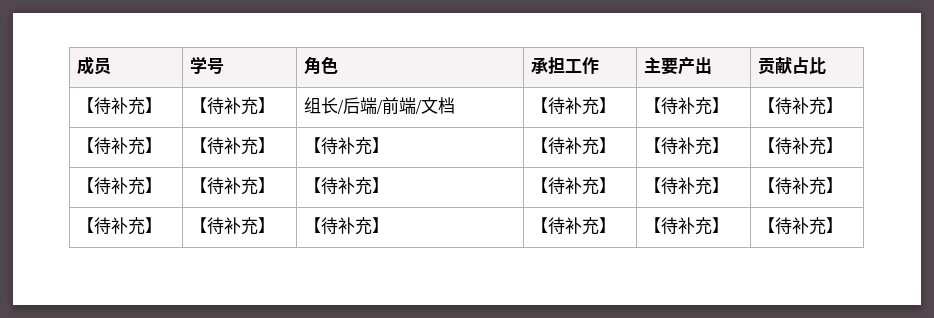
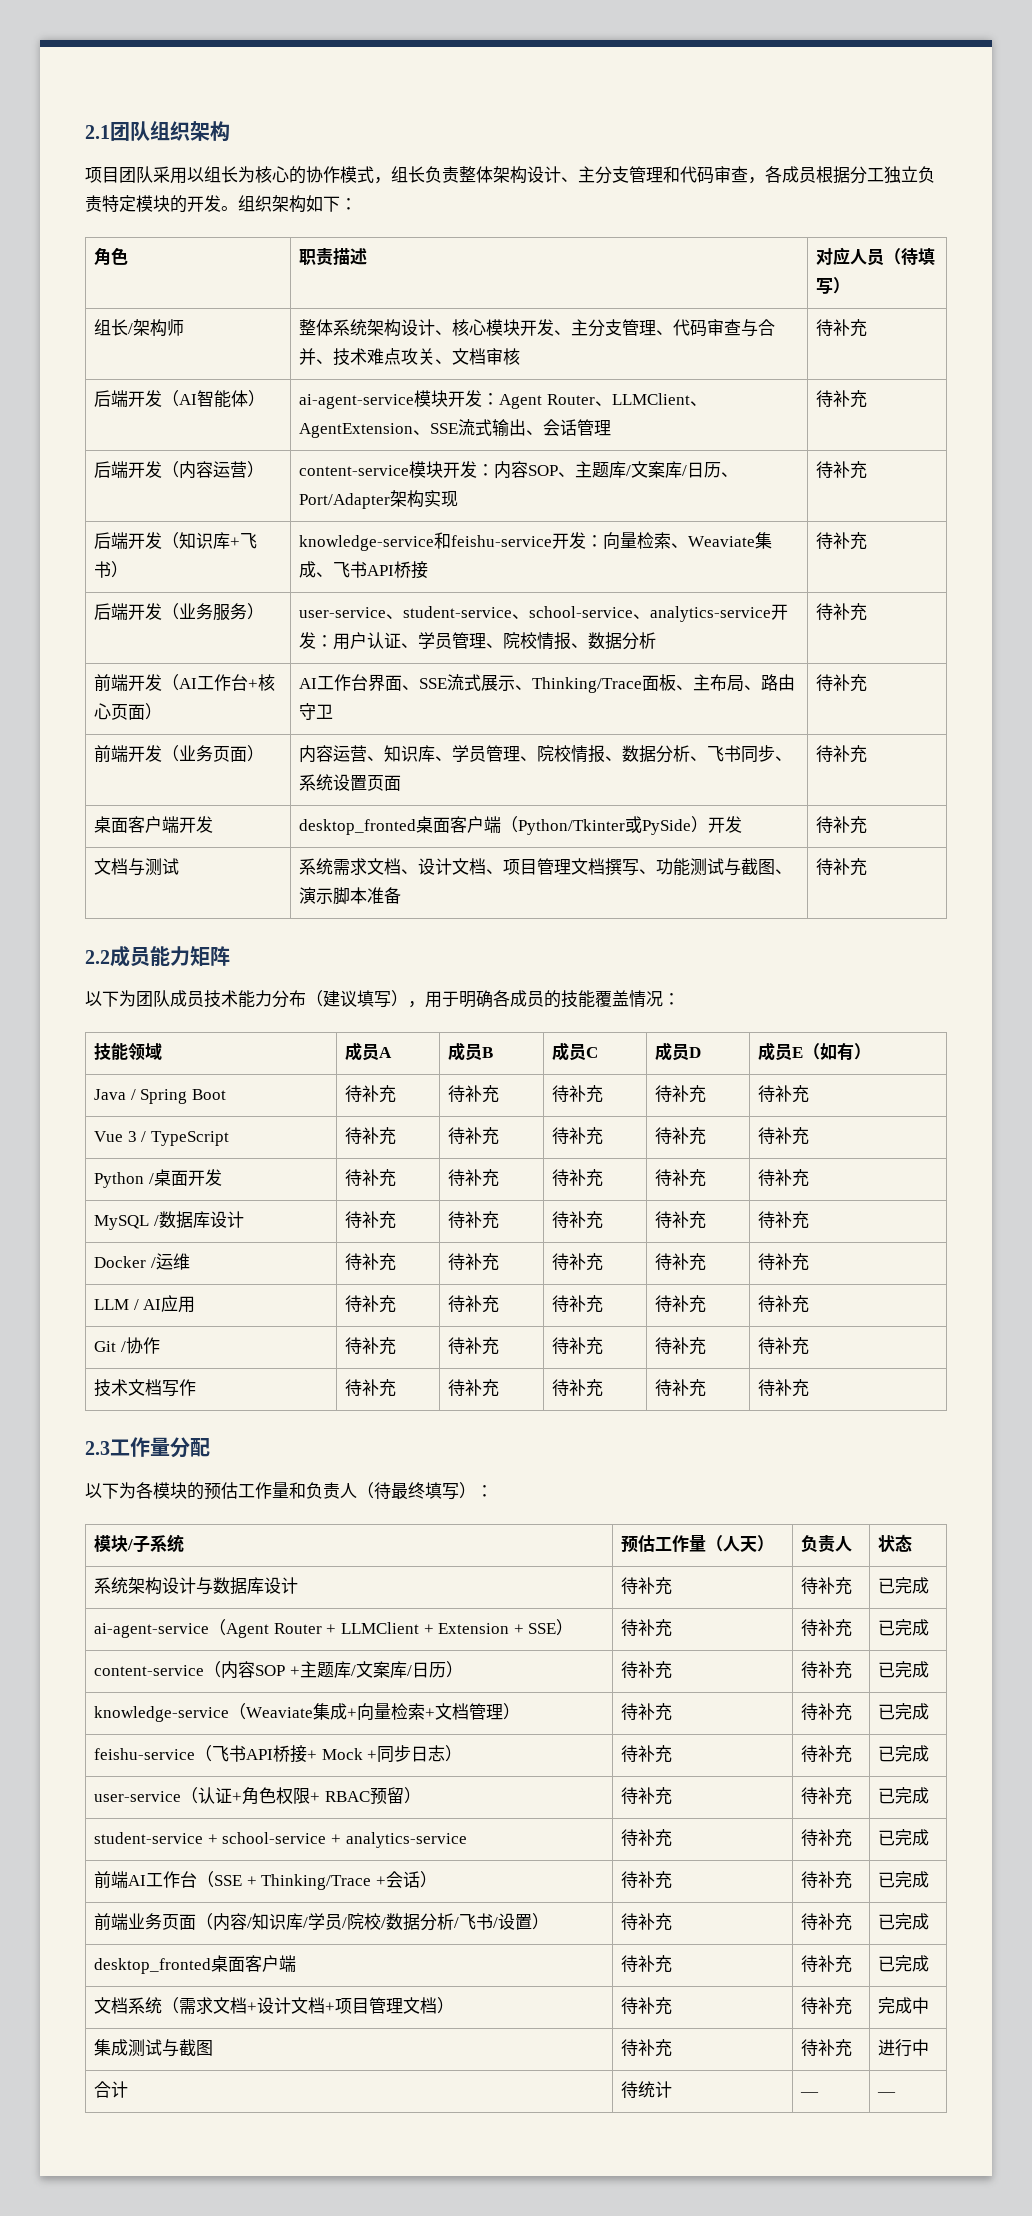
- 成员 | 学号 | 角色 | 承担工作 | 主要产出 | 贡献占比
- 【待补充】 | 【待补充】 | 组长/后端/前端/文档 | 【待补充】 | 【待补充】 | 【待补充】
- 【待补充】 | 【待补充】 | 【待补充】 | 【待补充】 | 【待补充】 | 【待补充】
- 【待补充】 | 【待补充】 | 【待补充】 | 【待补充】 | 【待补充】 | 【待补充】
- 【待补充】 | 【待补充】 | 【待补充】 | 【待补充】 | 【待补充】 | 【待补充】
+ 2.1团队组织架构
+ 项目团队采用以组长为核心的协作模式，组长负责整体架构设计、主分支管理和代码审查，各成员根据分工独立负责特定模块的开发。组织架构如下：
+ 角色 | 职责描述 | 对应人员（待填写）
+ 组长/架构师 | 整体系统架构设计、核心模块开发、主分支管理、代码审查与合并、技术难点攻关、文档审核 | 待补充
+ 后端开发（AI智能体） | ai-agent-service模块开发：Agent Router、LLMClient、AgentExtension、SSE流式输出、会话管理 | 待补充
+ 后端开发（内容运营） | content-service模块开发：内容SOP、主题库/文案库/日历、Port/Adapter架构实现 | 待补充
+ 后端开发（知识库+飞书） | knowledge-service和feishu-service开发：向量检索、Weaviate集成、飞书API桥接 | 待补充
+ 后端开发（业务服务） | user-service、student-service、school-service、analytics-service开发：用户认证、学员管理、院校情报、数据分析 | 待补充
+ 前端开发（AI工作台+核心页面） | AI工作台界面、SSE流式展示、Thinking/Trace面板、主布局、路由守卫 | 待补充
+ 前端开发（业务页面） | 内容运营、知识库、学员管理、院校情报、数据分析、飞书同步、系统设置页面 | 待补充
+ 桌面客户端开发 | desktop_fronted桌面客户端（Python/Tkinter或PySide）开发 | 待补充
+ 文档与测试 | 系统需求文档、设计文档、项目管理文档撰写、功能测试与截图、演示脚本准备 | 待补充
+ 2.2成员能力矩阵
+ 以下为团队成员技术能力分布（建议填写），用于明确各成员的技能覆盖情况：
+ 技能领域 | 成员A | 成员B | 成员C | 成员D | 成员E（如有）
+ Java / Spring Boot | 待补充 | 待补充 | 待补充 | 待补充 | 待补充
+ Vue 3 / TypeScript | 待补充 | 待补充 | 待补充 | 待补充 | 待补充
+ Python /桌面开发 | 待补充 | 待补充 | 待补充 | 待补充 | 待补充
+ MySQL /数据库设计 | 待补充 | 待补充 | 待补充 | 待补充 | 待补充
+ Docker /运维 | 待补充 | 待补充 | 待补充 | 待补充 | 待补充
+ LLM / AI应用 | 待补充 | 待补充 | 待补充 | 待补充 | 待补充
+ Git /协作 | 待补充 | 待补充 | 待补充 | 待补充 | 待补充
+ 技术文档写作 | 待补充 | 待补充 | 待补充 | 待补充 | 待补充
+ 2.3工作量分配
+ 以下为各模块的预估工作量和负责人（待最终填写）：
+ 模块/子系统 | 预估工作量（人天） | 负责人 | 状态
+ 系统架构设计与数据库设计 | 待补充 | 待补充 | 已完成
+ ai-agent-service（Agent Router + LLMClient + Extension + SSE） | 待补充 | 待补充 | 已完成
+ content-service（内容SOP +主题库/文案库/日历） | 待补充 | 待补充 | 已完成
+ knowledge-service（Weaviate集成+向量检索+文档管理） | 待补充 | 待补充 | 已完成
+ feishu-service（飞书API桥接+ Mock +同步日志） | 待补充 | 待补充 | 已完成
+ user-service（认证+角色权限+ RBAC预留） | 待补充 | 待补充 | 已完成
+ student-service + school-service + analytics-service | 待补充 | 待补充 | 已完成
+ 前端AI工作台（SSE + Thinking/Trace +会话） | 待补充 | 待补充 | 已完成
+ 前端业务页面（内容/知识库/学员/院校/数据分析/飞书/设置） | 待补充 | 待补充 | 已完成
+ desktop_fronted桌面客户端 | 待补充 | 待补充 | 已完成
+ 文档系统（需求文档+设计文档+项目管理文档） | 待补充 | 待补充 | 完成中
+ 集成测试与截图 | 待补充 | 待补充 | 进行中
+ 合计 | 待统计 | — | —

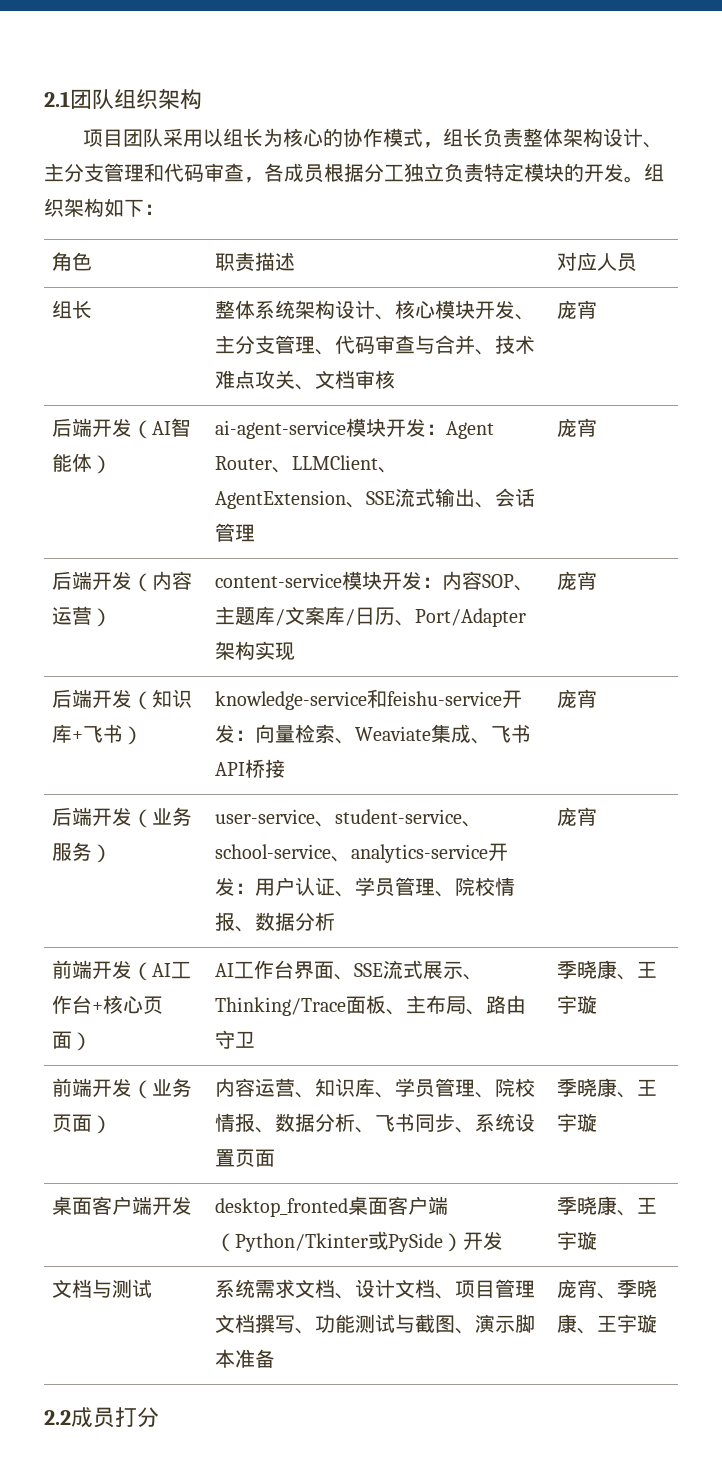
- 角色 | 职责描述 | 对应人员（待填写）
- 组长/架构师 | 整体系统架构设计、核心模块开发、主分支管理、代码审查与合并、技术难点攻关、文档审核 | 待补充
+ 角色 | 职责描述 | 对应人员
+ 组长 | 整体系统架构设计、核心模块开发、主分支管理、代码审查与合并、技术难点攻关、文档审核 | 庞宵
- 后端开发（AI智能体） | ai-agent-service模块开发：Agent Router、LLMClient、AgentExtension、SSE流式输出、会话管理 | 待补充
+ 后端开发（AI智能体） | ai-agent-service模块开发：Agent Router、LLMClient、AgentExtension、SSE流式输出、会话管理 | 庞宵
- 后端开发（内容运营） | content-service模块开发：内容SOP、主题库/文案库/日历、Port/Adapter架构实现 | 待补充
+ 后端开发（内容运营） | content-service模块开发：内容SOP、主题库/文案库/日历、Port/Adapter架构实现 | 庞宵
- 后端开发（知识库+飞书） | knowledge-service和feishu-service开发：向量检索、Weaviate集成、飞书API桥接 | 待补充
+ 后端开发（知识库+飞书） | knowledge-service和feishu-service开发：向量检索、Weaviate集成、飞书API桥接 | 庞宵
- 后端开发（业务服务） | user-service、student-service、school-service、analytics-service开发：用户认证、学员管理、院校情报、数据分析 | 待补充
+ 后端开发（业务服务） | user-service、student-service、school-service、analytics-service开发：用户认证、学员管理、院校情报、数据分析 | 庞宵
- 前端开发（AI工作台+核心页面） | AI工作台界面、SSE流式展示、Thinking/Trace面板、主布局、路由守卫 | 待补充
+ 前端开发（AI工作台+核心页面） | AI工作台界面、SSE流式展示、Thinking/Trace面板、主布局、路由守卫 | 季晓康、王宇璇
- 前端开发（业务页面） | 内容运营、知识库、学员管理、院校情报、数据分析、飞书同步、系统设置页面 | 待补充
+ 前端开发（业务页面） | 内容运营、知识库、学员管理、院校情报、数据分析、飞书同步、系统设置页面 | 季晓康、王宇璇
- 桌面客户端开发 | desktop_fronted桌面客户端（Python/Tkinter或PySide）开发 | 待补充
+ 桌面客户端开发 | desktop_fronted桌面客户端（Python/Tkinter或PySide）开发 | 季晓康、王宇璇
- 文档与测试 | 系统需求文档、设计文档、项目管理文档撰写、功能测试与截图、演示脚本准备 | 待补充
- 2.2成员能力矩阵
- 以下为团队成员技术能力分布（建议填写），用于明确各成员的技能覆盖情况：
- 技能领域 | 成员A | 成员B | 成员C | 成员D | 成员E（如有）
- Java / Spring Boot | 待补充 | 待补充 | 待补充 | 待补充 | 待补充
- Vue 3 / TypeScript | 待补充 | 待补充 | 待补充 | 待补充 | 待补充
- Python /桌面开发 | 待补充 | 待补充 | 待补充 | 待补充 | 待补充
- MySQL /数据库设计 | 待补充 | 待补充 | 待补充 | 待补充 | 待补充
- Docker /运维 | 待补充 | 待补充 | 待补充 | 待补充 | 待补充
- LLM / AI应用 | 待补充 | 待补充 | 待补充 | 待补充 | 待补充
- Git /协作 | 待补充 | 待补充 | 待补充 | 待补充 | 待补充
- 技术文档写作 | 待补充 | 待补充 | 待补充 | 待补充 | 待补充
- 2.3工作量分配
- 以下为各模块的预估工作量和负责人（待最终填写）：
- 模块/子系统 | 预估工作量（人天） | 负责人 | 状态
- 系统架构设计与数据库设计 | 待补充 | 待补充 | 已完成
- ai-agent-service（Agent Router + LLMClient + Extension + SSE） | 待补充 | 待补充 | 已完成
- content-service（内容SOP +主题库/文案库/日历） | 待补充 | 待补充 | 已完成
- knowledge-service（Weaviate集成+向量检索+文档管理） | 待补充 | 待补充 | 已完成
- feishu-service（飞书API桥接+ Mock +同步日志） | 待补充 | 待补充 | 已完成
- user-service（认证+角色权限+ RBAC预留） | 待补充 | 待补充 | 已完成
- student-service + school-service + analytics-service | 待补充 | 待补充 | 已完成
- 前端AI工作台（SSE + Thinking/Trace +会话） | 待补充 | 待补充 | 已完成
- 前端业务页面（内容/知识库/学员/院校/数据分析/飞书/设置） | 待补充 | 待补充 | 已完成
- desktop_fronted桌面客户端 | 待补充 | 待补充 | 已完成
- 文档系统（需求文档+设计文档+项目管理文档） | 待补充 | 待补充 | 完成中
- 集成测试与截图 | 待补充 | 待补充 | 进行中
- 合计 | 待统计 | — | —
+ 文档与测试 | 系统需求文档、设计文档、项目管理文档撰写、功能测试与截图、演示脚本准备 | 庞宵、季晓康、王宇璇
+ 2.2成员打分

